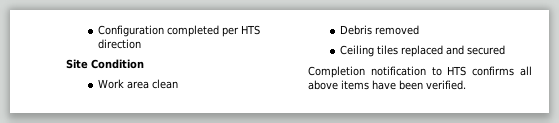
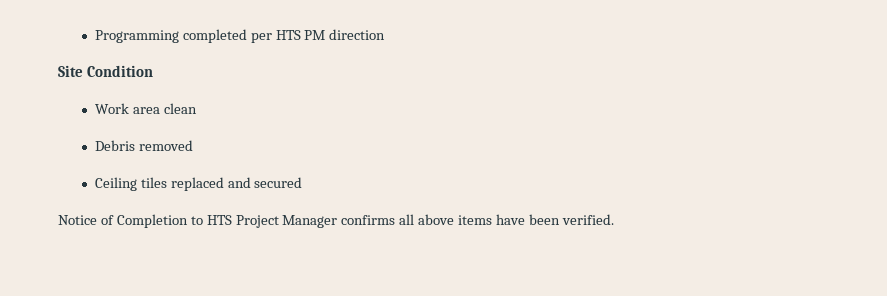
- Configuration completed per HTS direction
+ Programming completed per HTS PM direction
- Completion notification to HTS confirms all above items have been verified.
+ Notice of Completion to HTS Project Manager confirms all above items have been verified.

